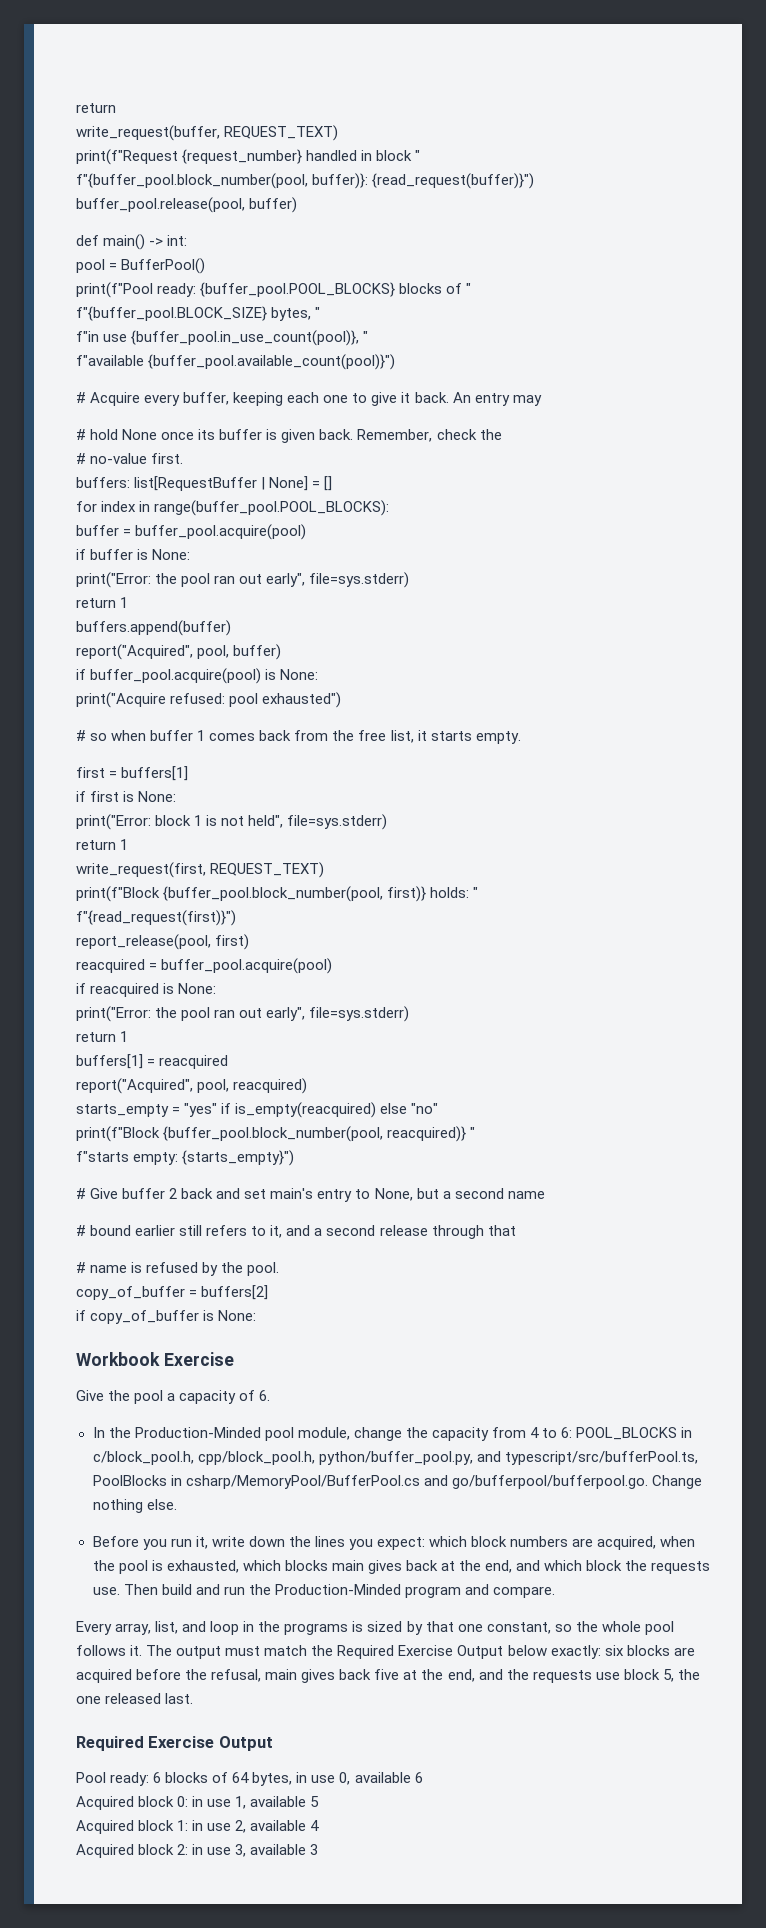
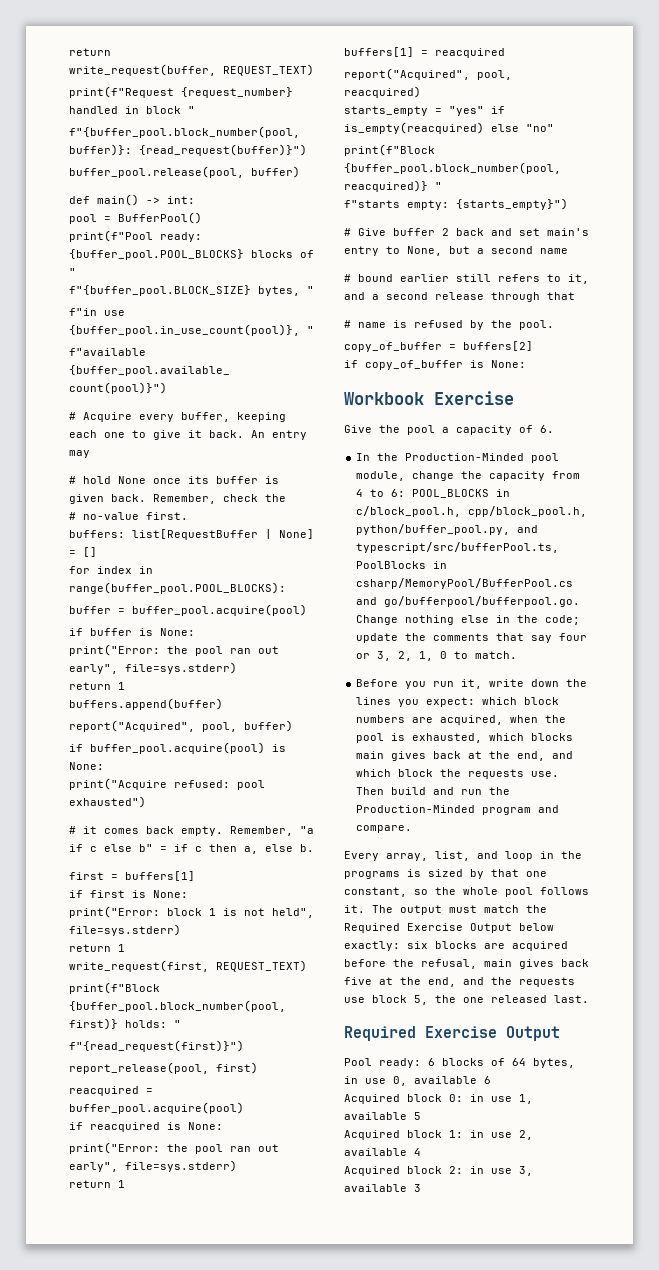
- # so when buffer 1 comes back from the free list, it starts empty.
+ # it comes back empty. Remember, "a if c else b" = if c then a, else b.
- In the Production-Minded pool module, change the capacity from 4 to 6: POOL_BLOCKS in c/block_pool.h, cpp/block_pool.h, python/buffer_pool.py, and typescript/src/bufferPool.ts, PoolBlocks in csharp/MemoryPool/BufferPool.cs and go/bufferpool/bufferpool.go. Change nothing else.
+ In the Production-Minded pool module, change the capacity from 4 to 6: POOL_BLOCKS in c/block_pool.h, cpp/block_pool.h, python/buffer_pool.py, and typescript/src/bufferPool.ts, PoolBlocks in csharp/MemoryPool/BufferPool.cs and go/bufferpool/bufferpool.go. Change nothing else in the code; update the comments that say four or 3, 2, 1, 0 to match.

